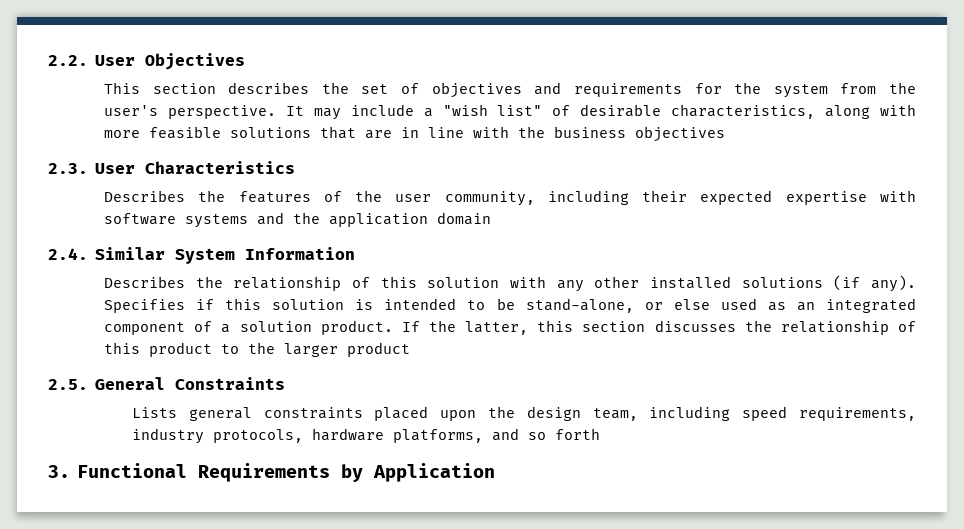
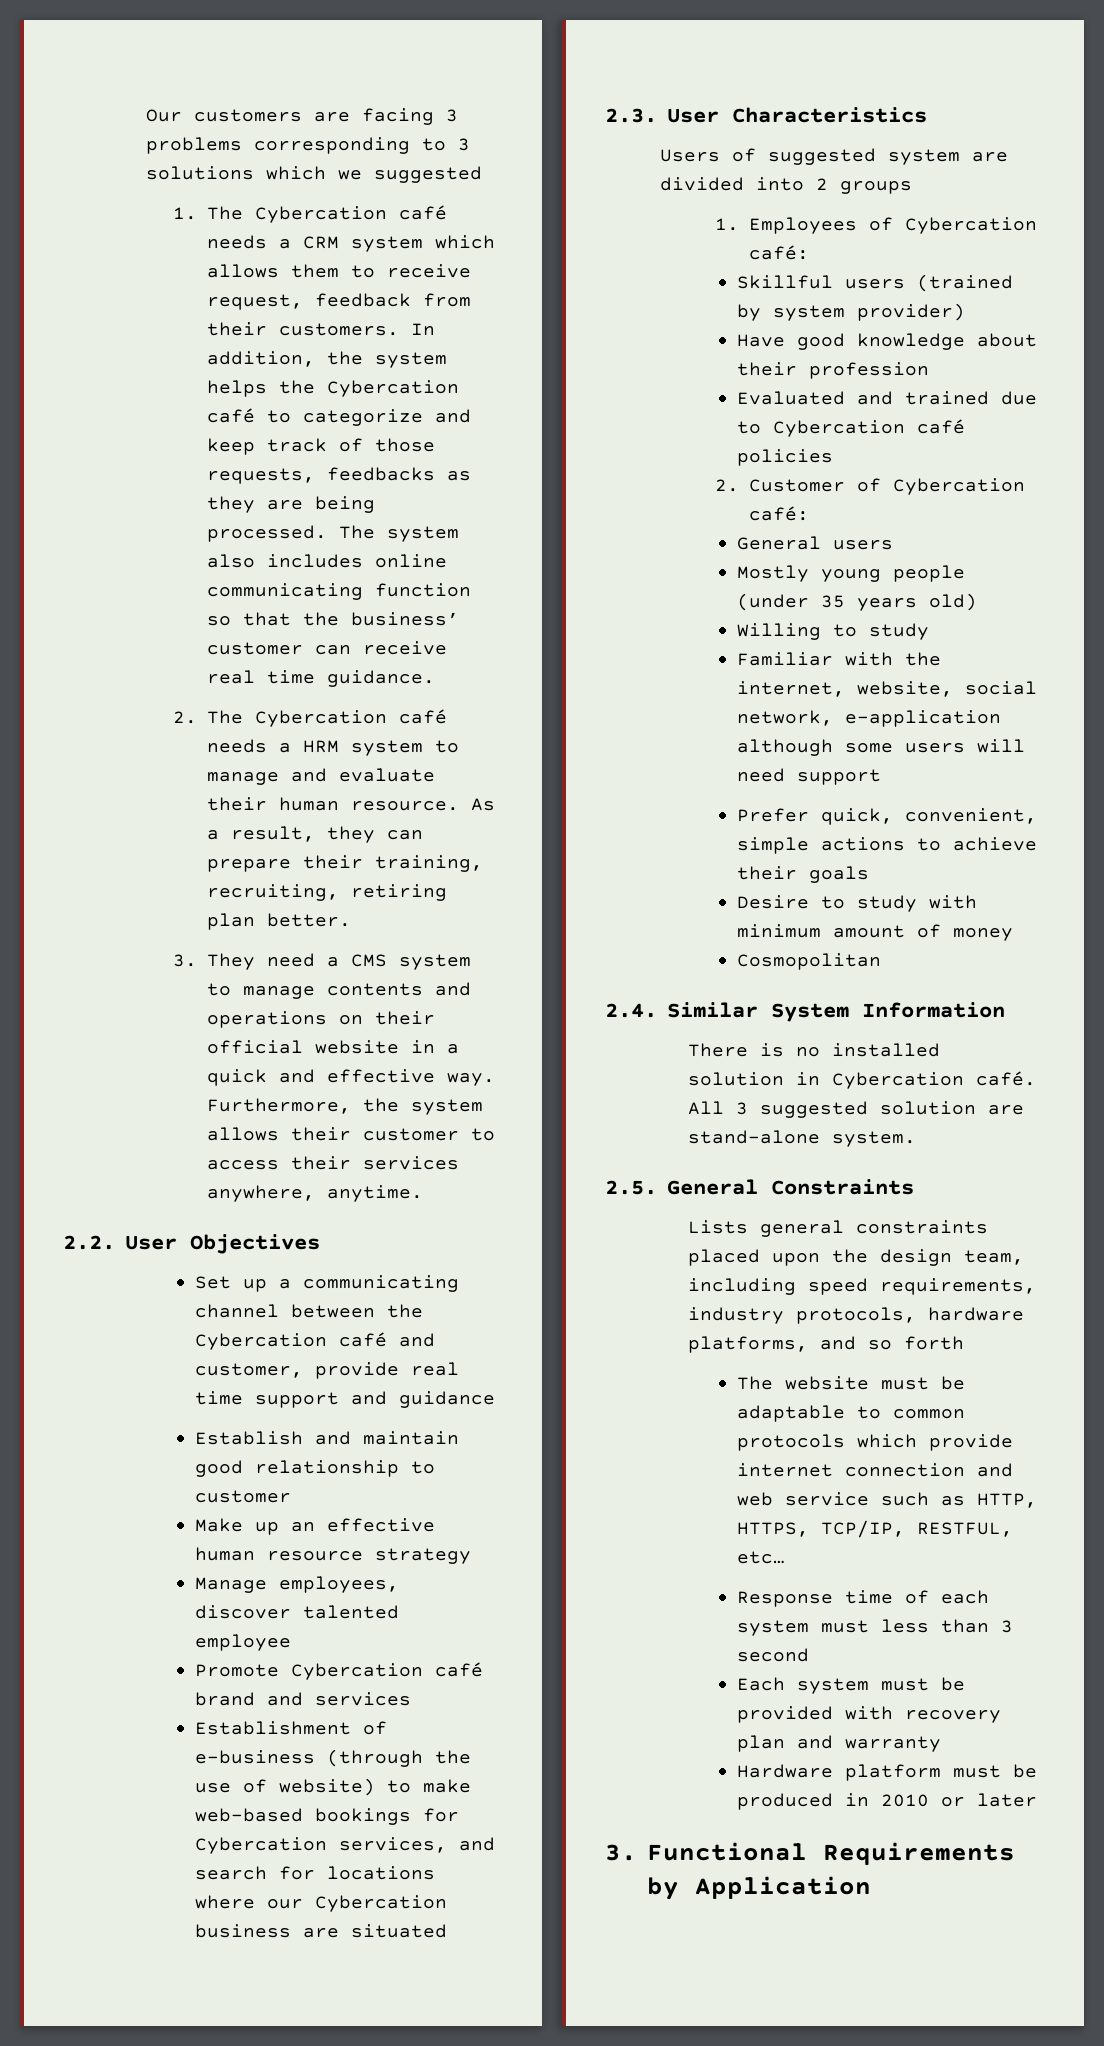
+ Our customers are facing 3 problems corresponding to 3 solutions which we suggested
+ 1. The Cybercation café needs a CRM system which allows them to receive request, feedback from their customers. In addition, the system helps the Cybercation café to categorize and keep track of those requests, feedbacks as they are being processed. The system also includes online communicating function so that the business’ customer can receive real time guidance.
+ 2. The Cybercation café needs a HRM system to manage and evaluate their human resource. As a result, they can prepare their training, recruiting, retiring plan better.
+ 3. They need a CMS system to manage contents and operations on their official website in a quick and effective way. Furthermore, the system allows their customer to access their services anywhere, anytime.
  2.2. User Objectives
- This section describes the set of objectives and requirements for the system from the user's perspective. It may include a "wish list" of desirable characteristics, along with more feasible solutions that are in line with the business objectives
+ Set up a communicating channel between the Cybercation café and customer, provide real time support and guidance
+ Establish and maintain good relationship to customer
+ Make up an effective human resource strategy
+ Manage employees, discover talented employee
+ Promote Cybercation café brand and services
+ Establishment of e-business (through the use of website) to make web-based bookings for Cybercation services, and search for locations where our Cybercation business are situated
  2.3. User Characteristics
- Describes the features of the user community, including their expected expertise with software systems and the application domain
+ Users of suggested system are divided into 2 groups
+ 1. Employees of Cybercation café:
+ Skillful users (trained by system provider)
+ Have good knowledge about their profession
+ Evaluated and trained due to Cybercation café policies
+ 2. Customer of Cybercation café:
+ General users
+ Mostly young people (under 35 years old)
+ Willing to study
+ Familiar with the internet, website, social network, e-application although some users will need support
+ Prefer quick, convenient, simple actions to achieve their goals
+ Desire to study with minimum amount of money
+ Cosmopolitan
  2.4. Similar System Information
- Describes the relationship of this solution with any other installed solutions (if any). Specifies if this solution is intended to be stand-alone, or else used as an integrated component of a solution product. If the latter, this section discusses the relationship of this product to the larger product
+ There is no installed solution in Cybercation café. All 3 suggested solution are stand-alone system.
+ The website must be adaptable to common protocols which provide internet connection and web service such as HTTP, HTTPS, TCP/IP, RESTFUL, etc…
+ Response time of each system must less than 3 second
+ Each system must be provided with recovery plan and warranty
+ Hardware platform must be produced in 2010 or later

